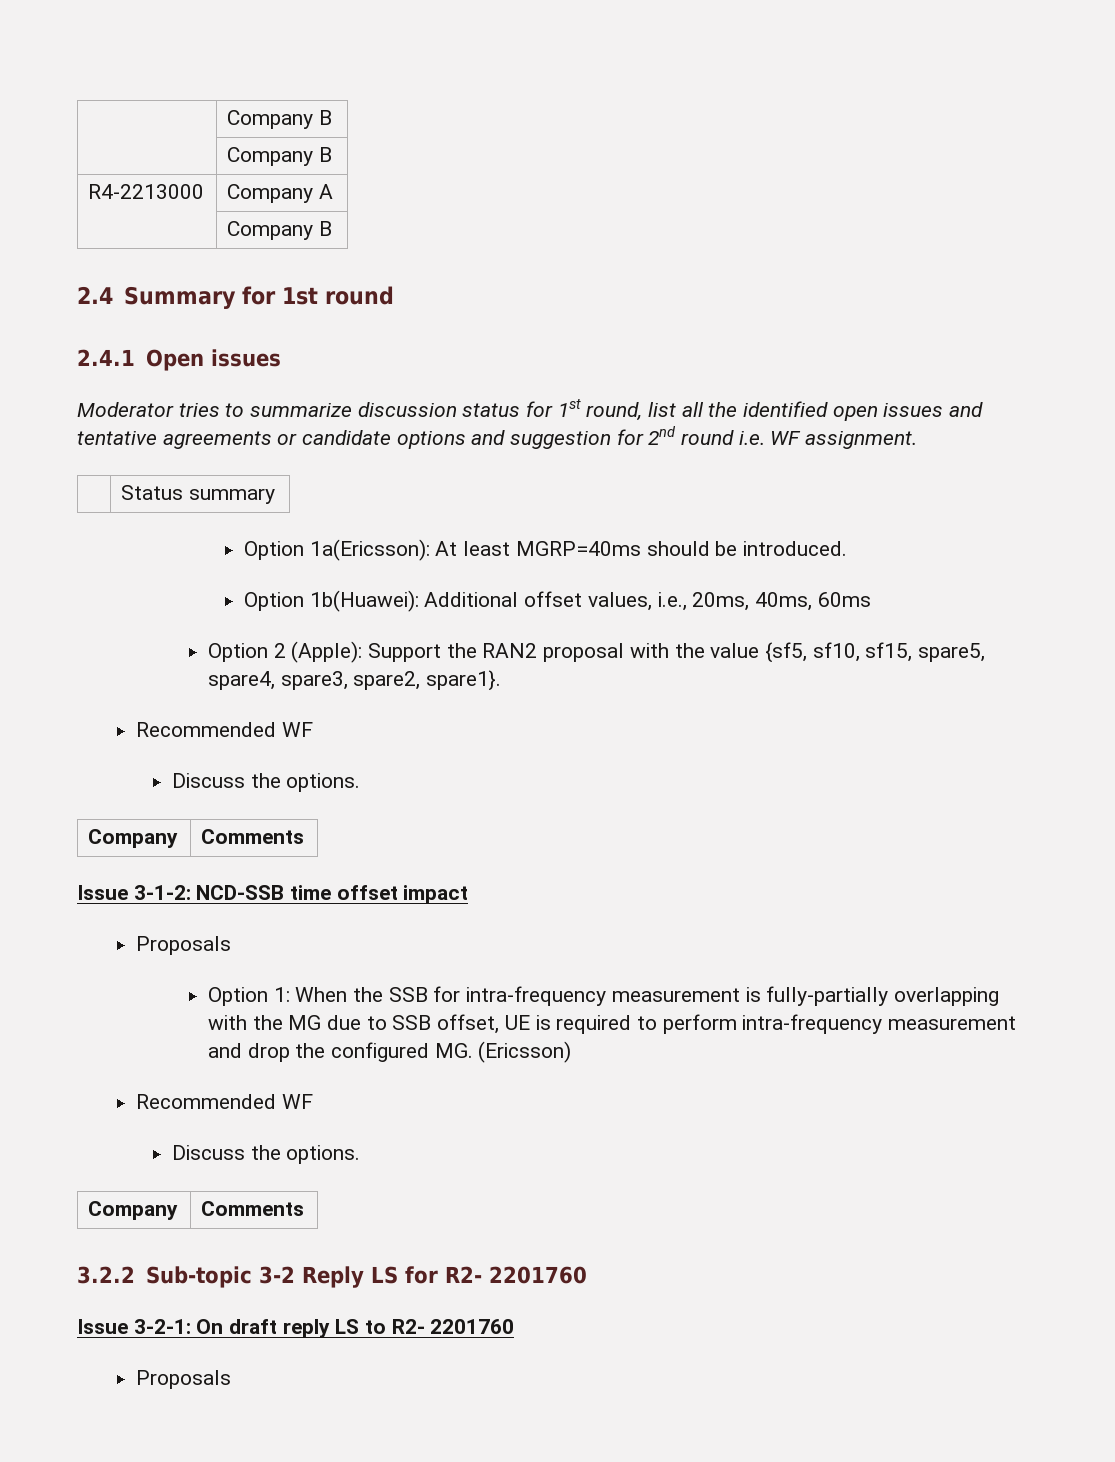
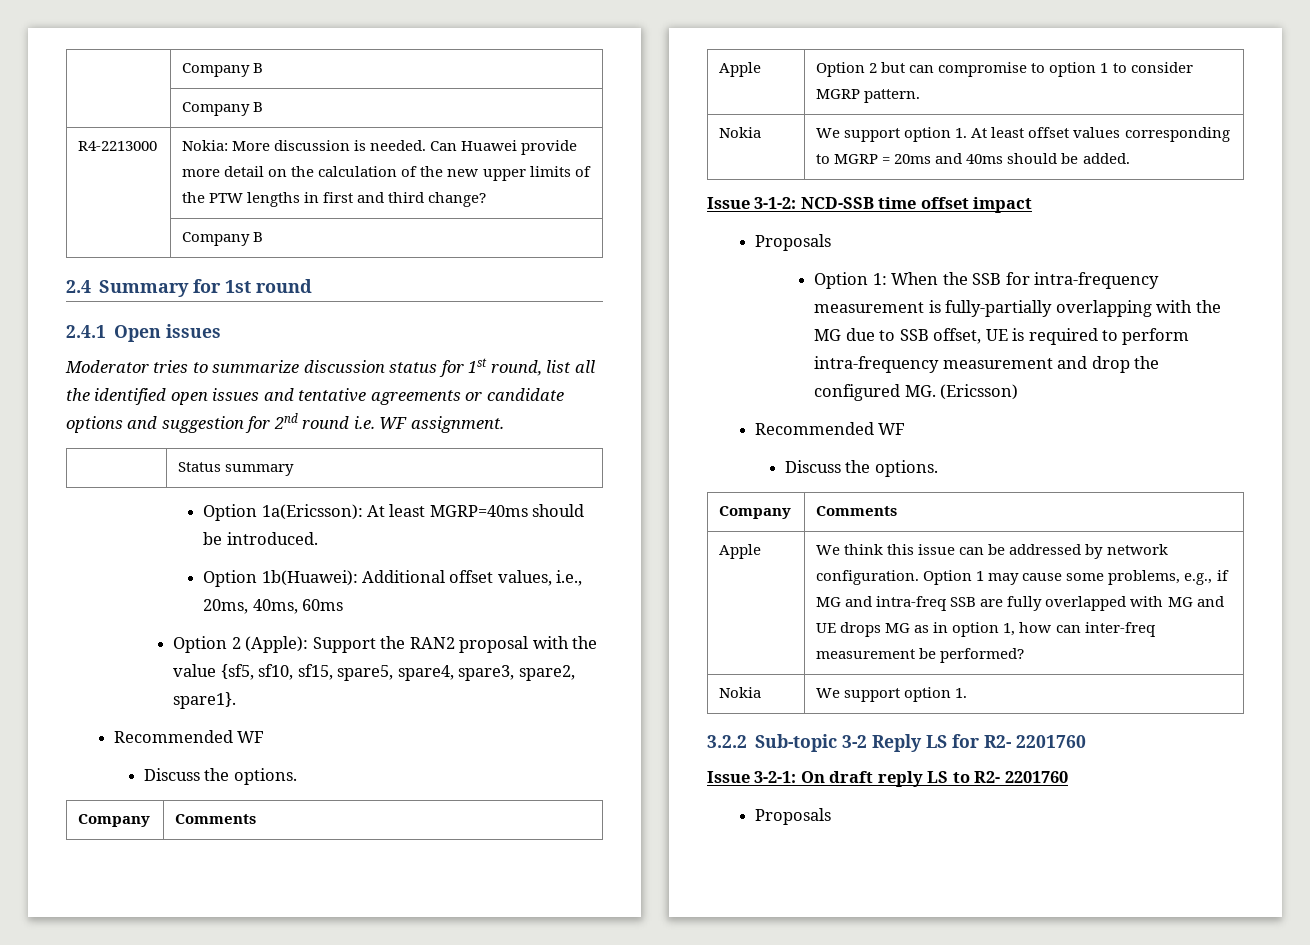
- R4-2213000 | Company A
+ R4-2213000 | Nokia: More discussion is needed. Can Huawei provide more detail on the calculation of the new upper limits of the PTW lengths in first and third change?
+ Apple | Option 2 but can compromise to option 1 to consider MGRP pattern.
+ Nokia | We support option 1. At least offset values corresponding to MGRP = 20ms and 40ms should be added.
+ Apple | We think this issue can be addressed by network configuration. Option 1 may cause some problems, e.g., if MG and intra-freq SSB are fully overlapped with MG and UE drops MG as in option 1, how can inter-freq measurement be performed?
+ Nokia | We support option 1.

